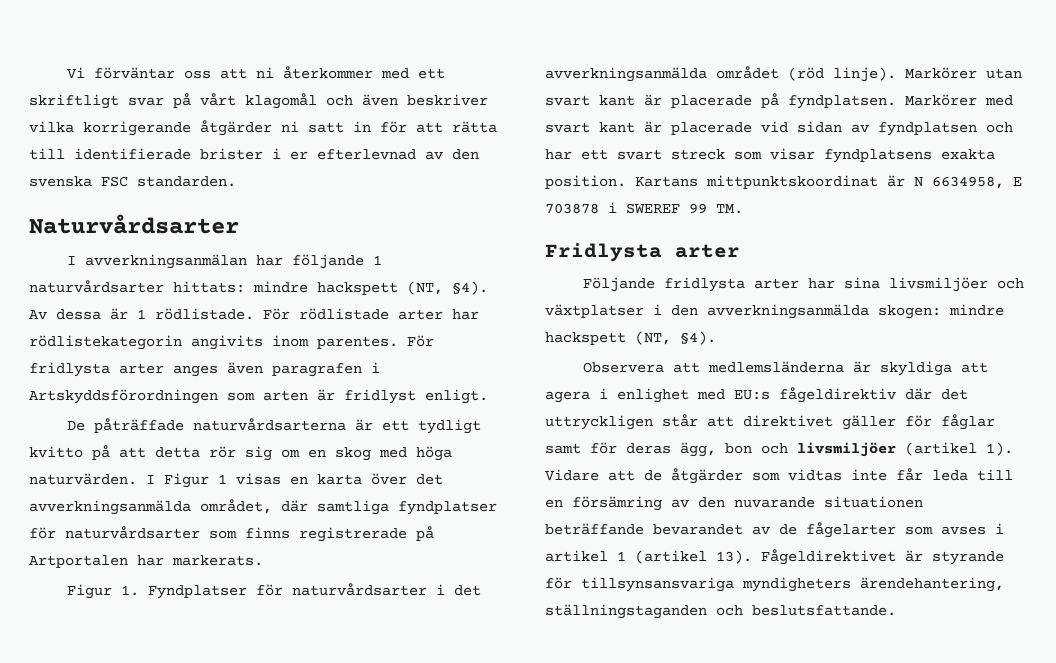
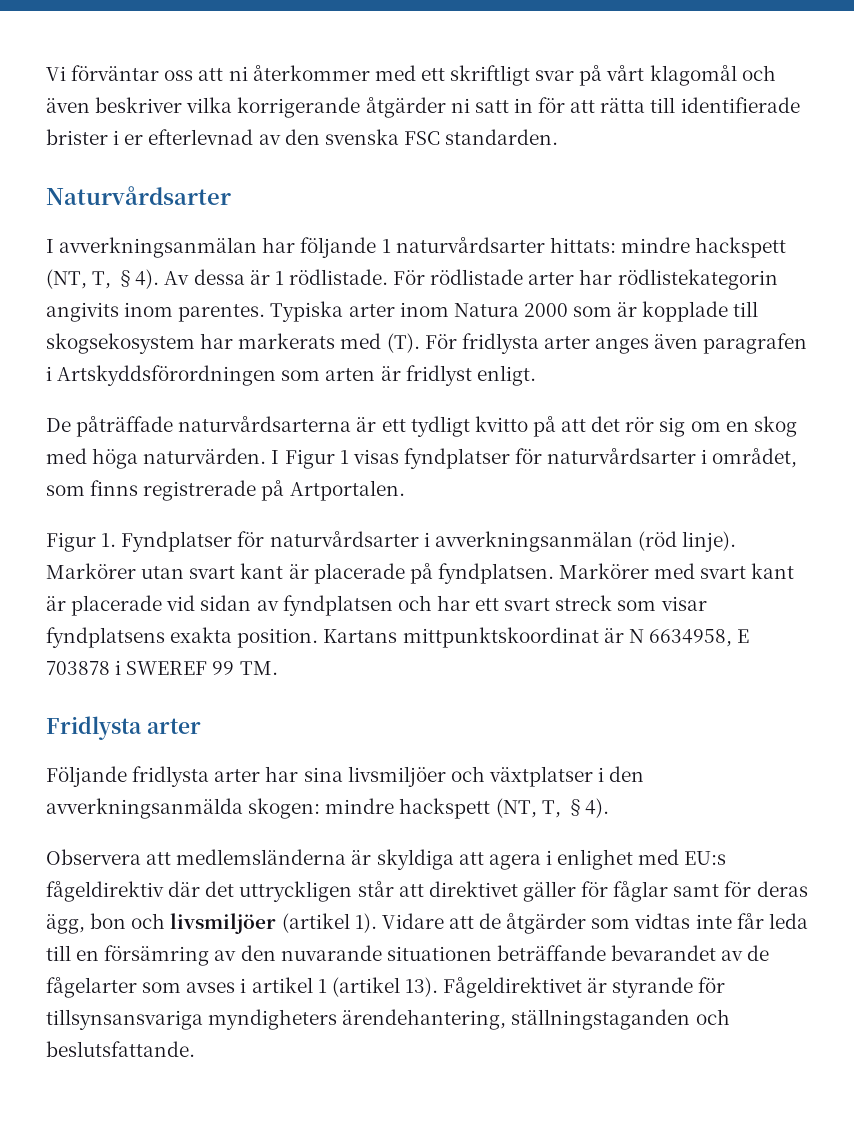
- I avverkningsanmälan har följande 1 naturvårdsarter hittats: mindre hackspett (NT, §4).
+ I avverkningsanmälan har följande 1 naturvårdsarter hittats: mindre hackspett (NT, T, §4).
- För fridlysta arter anges även paragrafen i Artskyddsförordningen som arten är fridlyst enligt.
+ Typiska arter inom Natura 2000 som är kopplade till skogsekosystem har markerats med (T). För fridlysta arter anges även paragrafen i Artskyddsförordningen som arten är fridlyst enligt.
- De påträffade naturvårdsarterna är ett tydligt kvitto på att detta rör sig om en skog med höga naturvärden.
+ De påträffade naturvårdsarterna är ett tydligt kvitto på att det rör sig om en skog med höga naturvärden.
- I Figur 1 visas en karta över det avverkningsanmälda området, där samtliga fyndplatser för naturvårdsarter som finns registrerade på Artportalen har markerats.
+ I Figur 1 visas fyndplatser för naturvårdsarter i området, som finns registrerade på Artportalen.
- Figur 1. Fyndplatser för naturvårdsarter i det avverkningsanmälda området (röd linje).
+ Figur 1. Fyndplatser för naturvårdsarter i avverkningsanmälan (röd linje).
- Följande fridlysta arter har sina livsmiljöer och växtplatser i den avverkningsanmälda skogen: mindre hackspett (NT, §4).
+ Följande fridlysta arter har sina livsmiljöer och växtplatser i den avverkningsanmälda skogen: mindre hackspett (NT, T, §4).

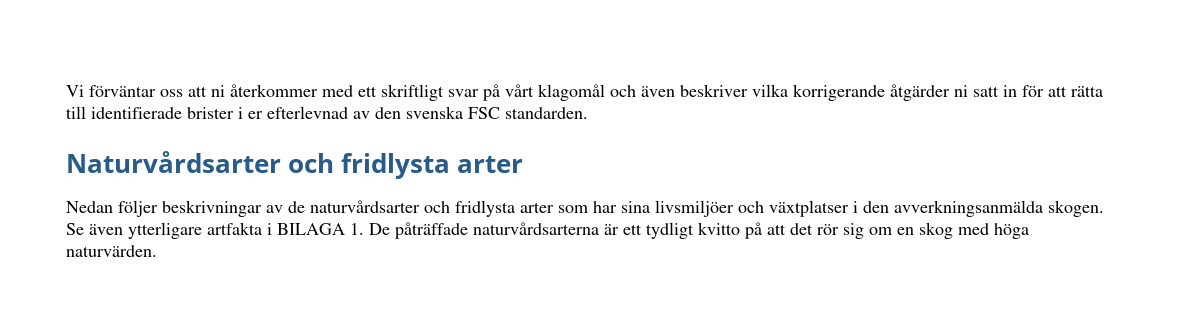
- Naturvårdsarter
- I avverkningsanmälan har följande 1 naturvårdsarter hittats: mindre hackspett (NT, T, §4). Av dessa är 1 rödlistade. För rödlistade arter har rödlistekategorin angivits inom parentes. Typiska arter inom Natura 2000 som är kopplade till skogsekosystem har markerats med (T). För fridlysta arter anges även paragrafen i Artskyddsförordningen som arten är fridlyst enligt.
- De påträffade naturvårdsarterna är ett tydligt kvitto på att det rör sig om en skog med höga naturvärden. I Figur 1 visas fyndplatser för naturvårdsarter i området, som finns registrerade på Artportalen.
- Figur 1. Fyndplatser för naturvårdsarter i avverkningsanmälan (röd linje). Markörer utan svart kant är placerade på fyndplatsen. Markörer med svart kant är placerade vid sidan av fyndplatsen och har ett svart streck som visar fyndplatsens exakta position. Kartans mittpunktskoordinat är N 6634958, E 703878 i SWEREF 99 TM.
- Fridlysta arter
- Följande fridlysta arter har sina livsmiljöer och växtplatser i den avverkningsanmälda skogen: mindre hackspett (NT, T, §4).
- Observera att medlemsländerna är skyldiga att agera i enlighet med EU:s fågeldirektiv där det uttryckligen står att direktivet gäller för fåglar samt för deras ägg, bon och livsmiljöer (artikel 1). Vidare att de åtgärder som vidtas inte får leda till en försämring av den nuvarande situationen beträffande bevarandet av de fågelarter som avses i artikel 1 (artikel 13). Fågeldirektivet är styrande för tillsynsansvariga myndigheters ärendehantering, ställningstaganden och beslutsfattande.
+ Naturvårdsarter och fridlysta arter
+ Nedan följer beskrivningar av de naturvårdsarter och fridlysta arter som har sina livsmiljöer och växtplatser i den avverkningsanmälda skogen. Se även ytterligare artfakta i BILAGA 1. De påträffade naturvårdsarterna är ett tydligt kvitto på att det rör sig om en skog med höga naturvärden.

